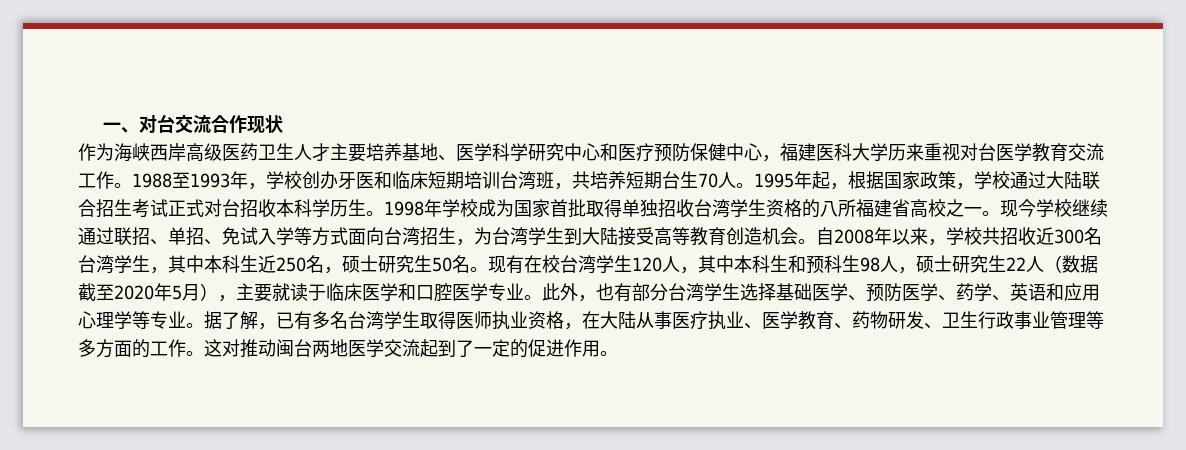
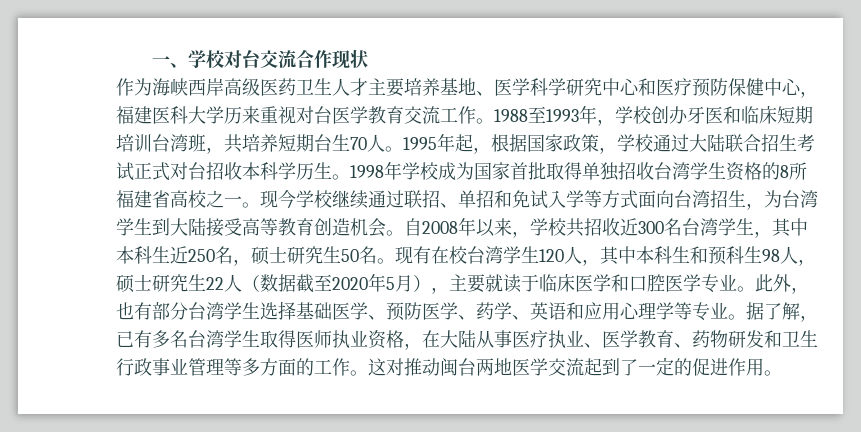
- 一、对台交流合作现状
+ 一、学校对台交流合作现状
- 1998年学校成为国家首批取得单独招收台湾学生资格的八所福建省高校之一。
+ 1998年学校成为国家首批取得单独招收台湾学生资格的8所福建省高校之一。
- 现今学校继续通过联招、单招、免试入学等方式面向台湾招生，为台湾学生到大陆接受高等教育创造机会。
+ 现今学校继续通过联招、单招和免试入学等方式面向台湾招生，为台湾学生到大陆接受高等教育创造机会。
- 据了解，已有多名台湾学生取得医师执业资格，在大陆从事医疗执业、医学教育、药物研发、卫生行政事业管理等多方面的工作。
+ 据了解，已有多名台湾学生取得医师执业资格，在大陆从事医疗执业、医学教育、药物研发和卫生行政事业管理等多方面的工作。

